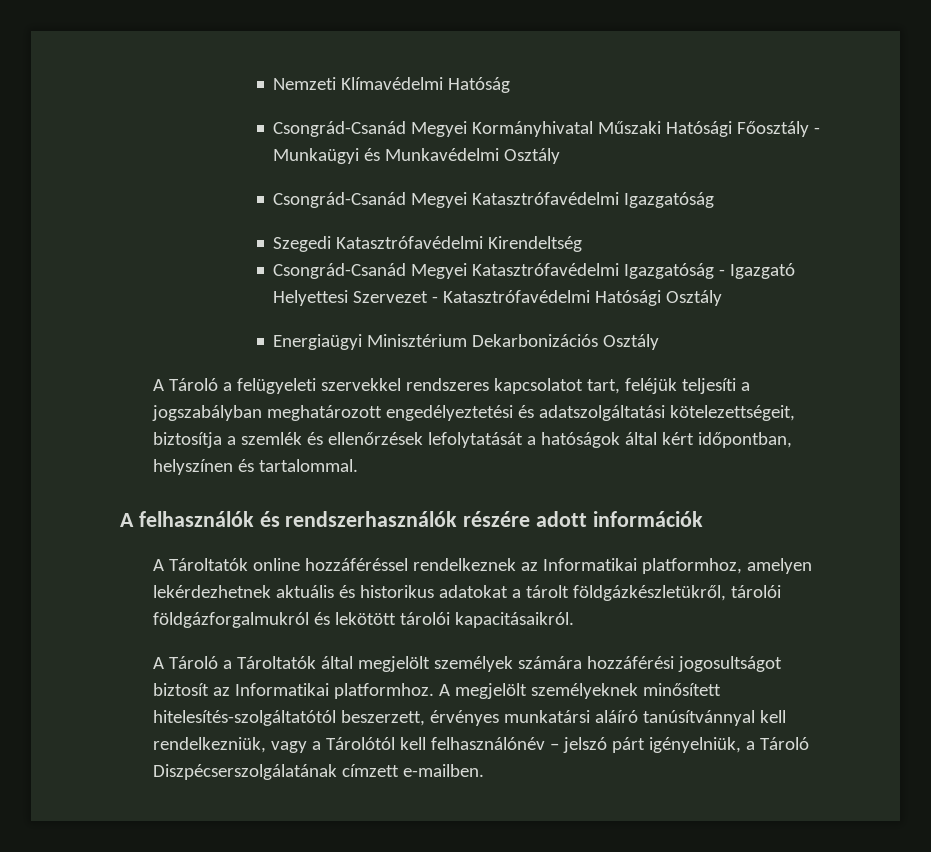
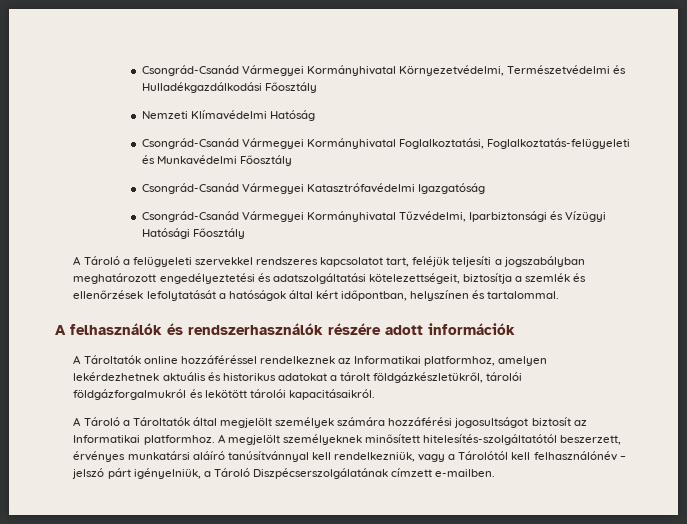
+ Csongrád-Csanád Vármegyei Kormányhivatal Környezetvédelmi, Természetvédelmi és Hulladékgazdálkodási Főosztály
  Nemzeti Klímavédelmi Hatóság
- Csongrád-Csanád Megyei Kormányhivatal Műszaki Hatósági Főosztály - Munkaügyi és Munkavédelmi Osztály
- Csongrád-Csanád Megyei Katasztrófavédelmi Igazgatóság
+ Csongrád-Csanád Vármegyei Kormányhivatal Foglalkoztatási, Foglalkoztatás-felügyeleti és Munkavédelmi Főosztály
+ Csongrád-Csanád Vármegyei Katasztrófavédelmi Igazgatóság
- Szegedi Katasztrófavédelmi Kirendeltség
- Csongrád-Csanád Megyei Katasztrófavédelmi Igazgatóság - Igazgató Helyettesi Szervezet - Katasztrófavédelmi Hatósági Osztály
- Energiaügyi Minisztérium Dekarbonizációs Osztály
+ Csongrád-Csanád Vármegyei Kormányhivatal Tűzvédelmi, Iparbiztonsági és Vízügyi Hatósági Főosztály

